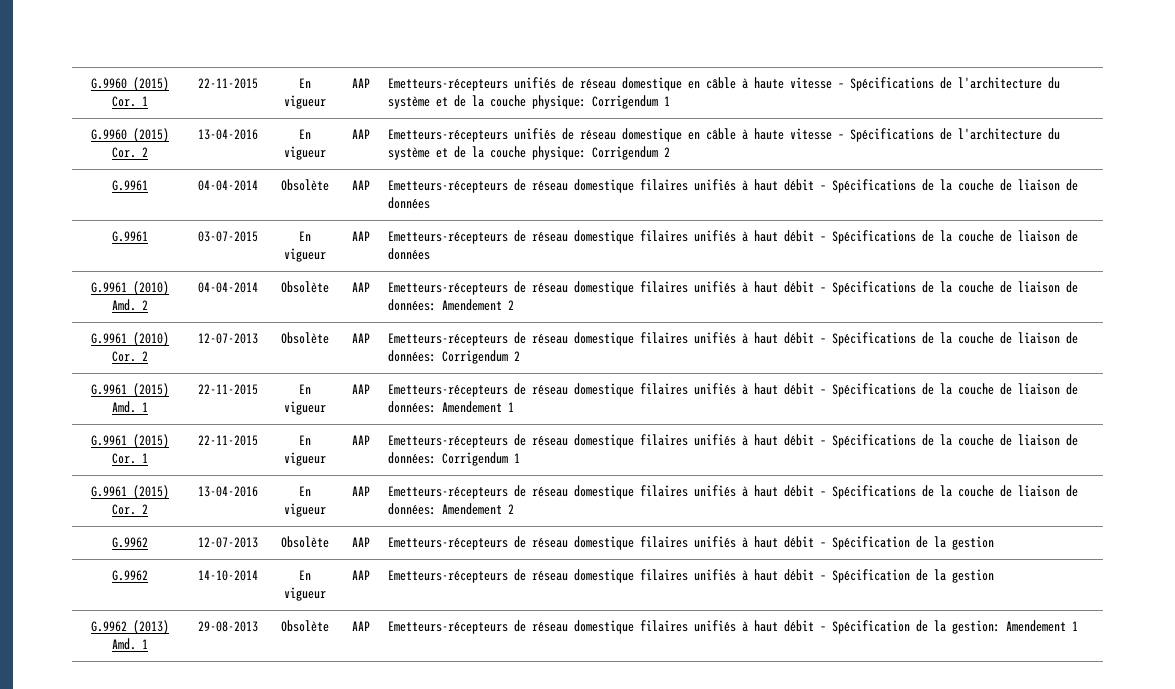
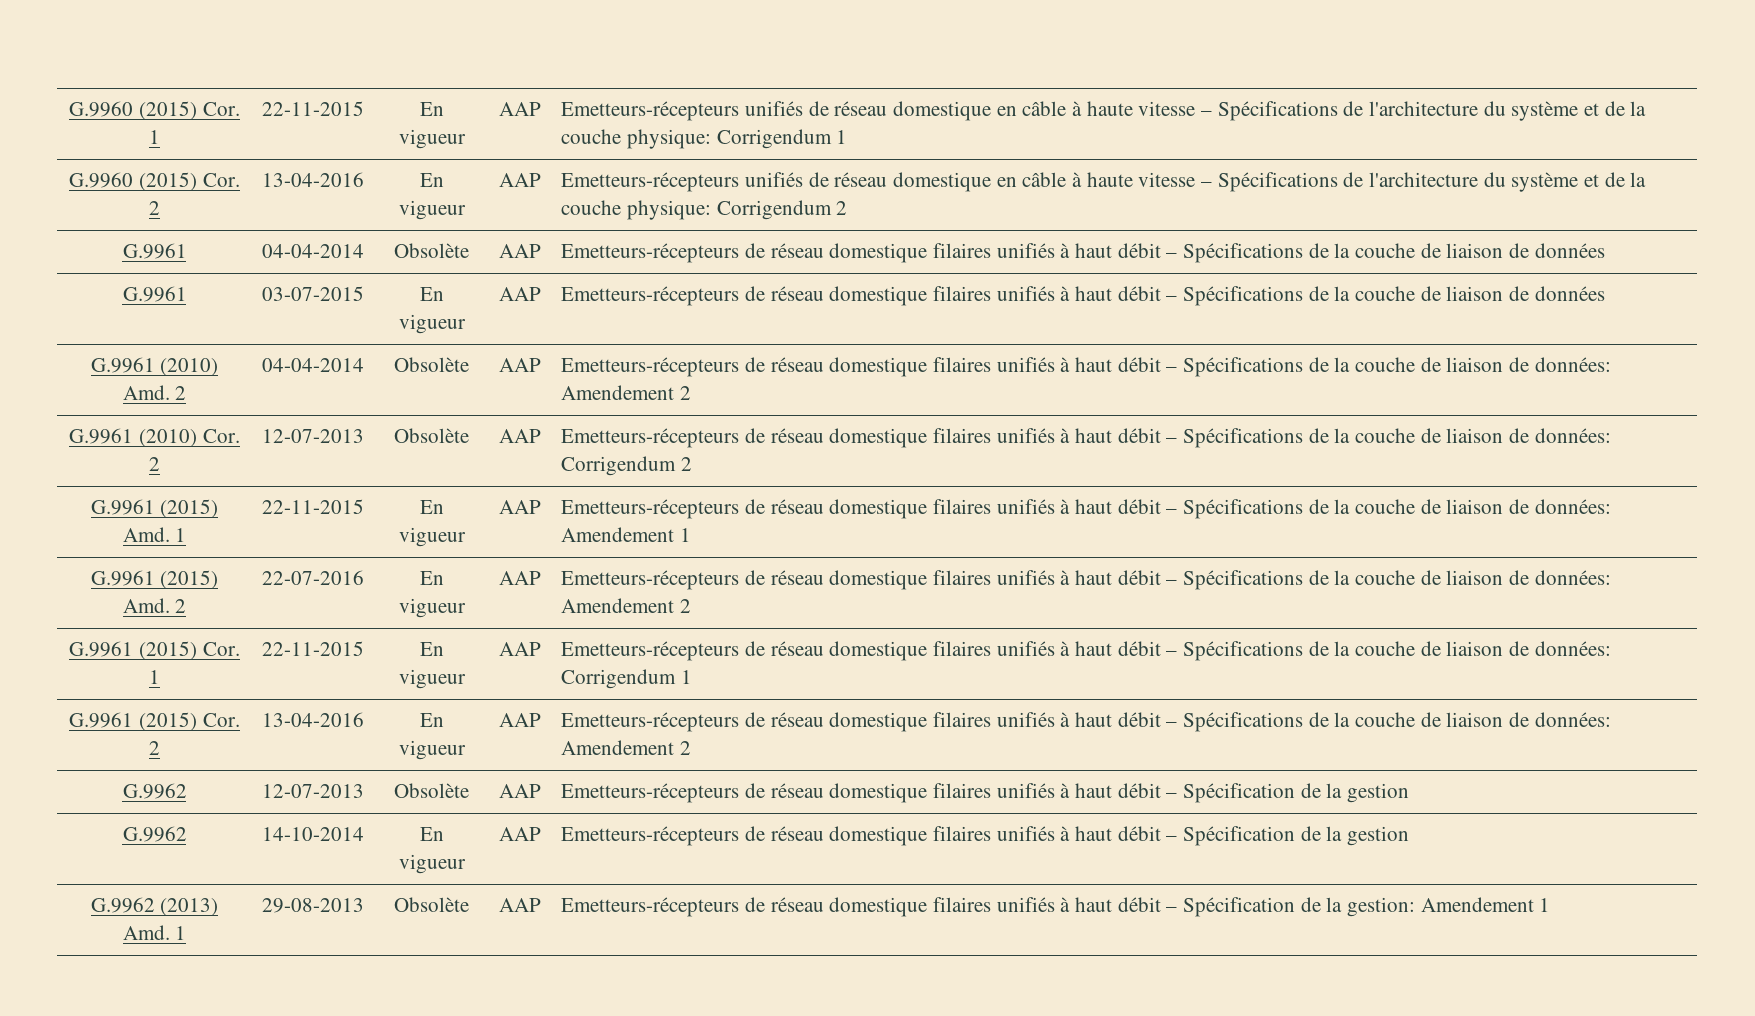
+ G.9961 (2015) Amd. 2 | 22-07-2016 | En vigueur | AAP | Emetteurs-récepteurs de réseau domestique filaires unifiés à haut débit – Spécifications de la couche de liaison de données: Amendement 2

